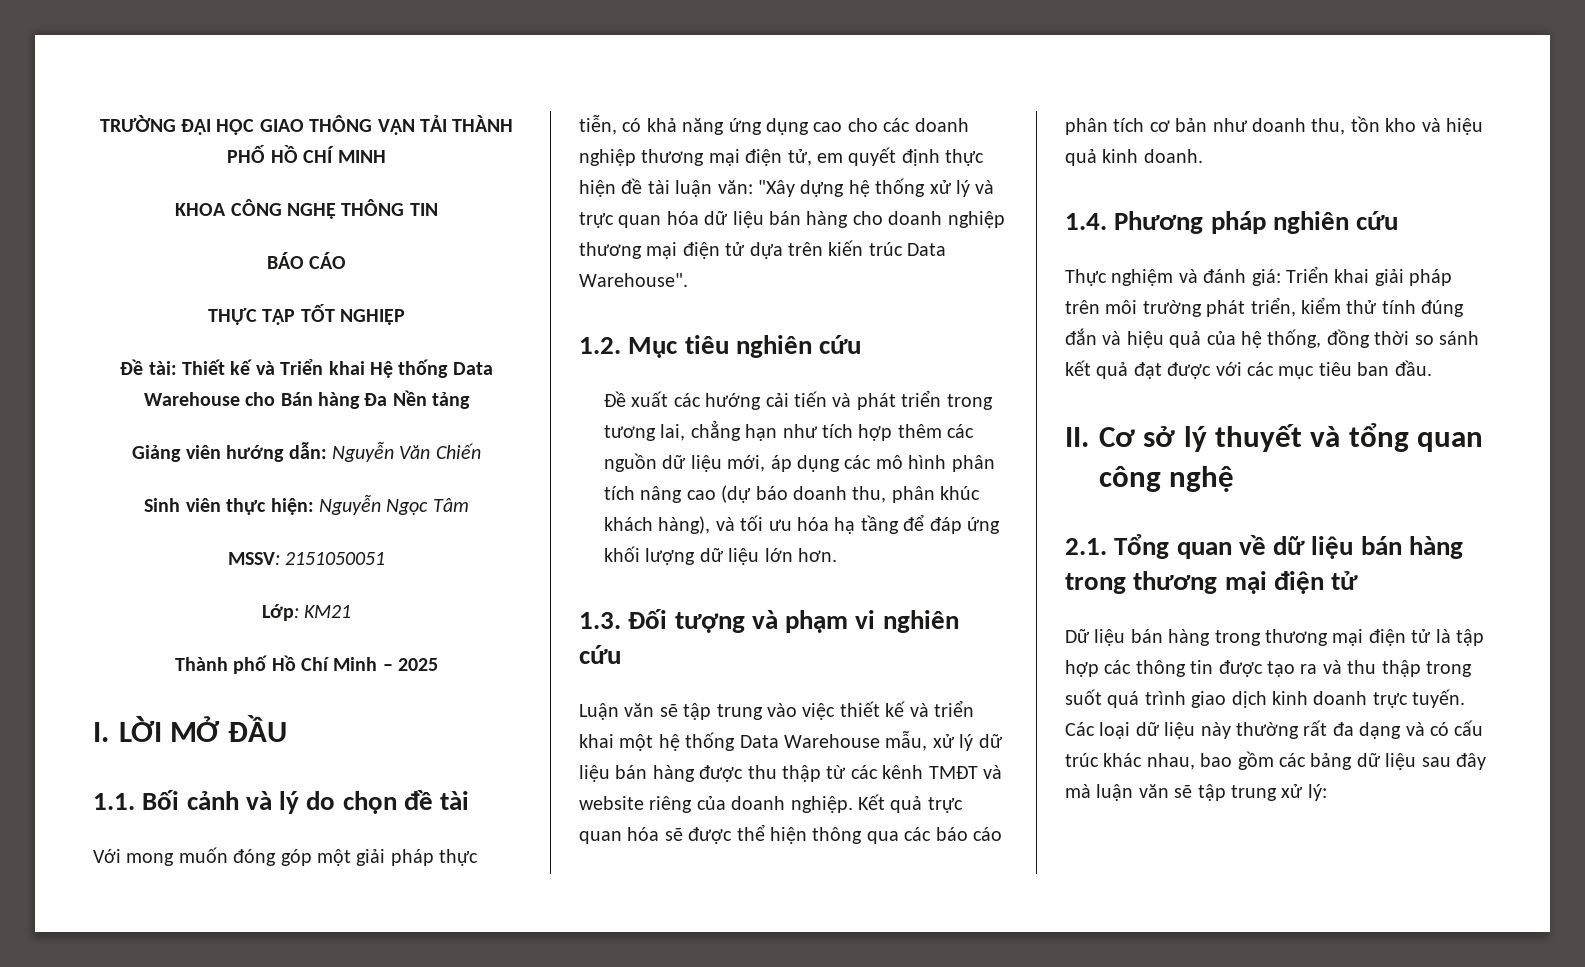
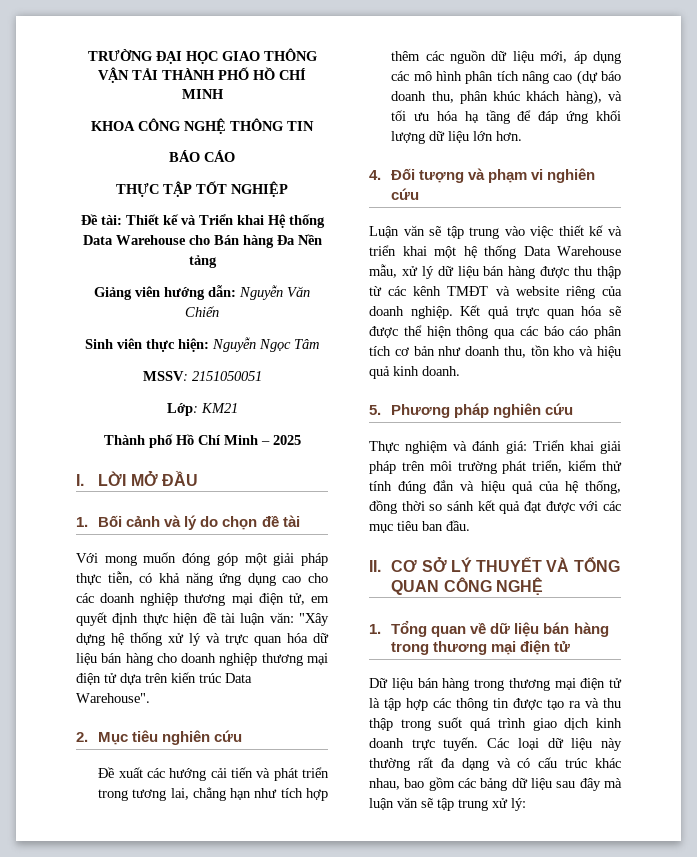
- 1.1. Bối cảnh và lý do chọn đề tài
+ 1. Bối cảnh và lý do chọn đề tài
- 1.2. Mục tiêu nghiên cứu
+ 2. Mục tiêu nghiên cứu
- 1.3. Đối tượng và phạm vi nghiên cứu
+ 4. Đối tượng và phạm vi nghiên cứu
- 1.4. Phương pháp nghiên cứu
+ 5. Phương pháp nghiên cứu
- II. Cơ sở lý thuyết và tổng quan công nghệ
- 2.1. Tổng quan về dữ liệu bán hàng trong thương mại điện tử
+ II. CƠ SỞ LÝ THUYẾT VÀ TỔNG QUAN CÔNG NGHỆ
+ 1. Tổng quan về dữ liệu bán hàng trong thương mại điện tử

